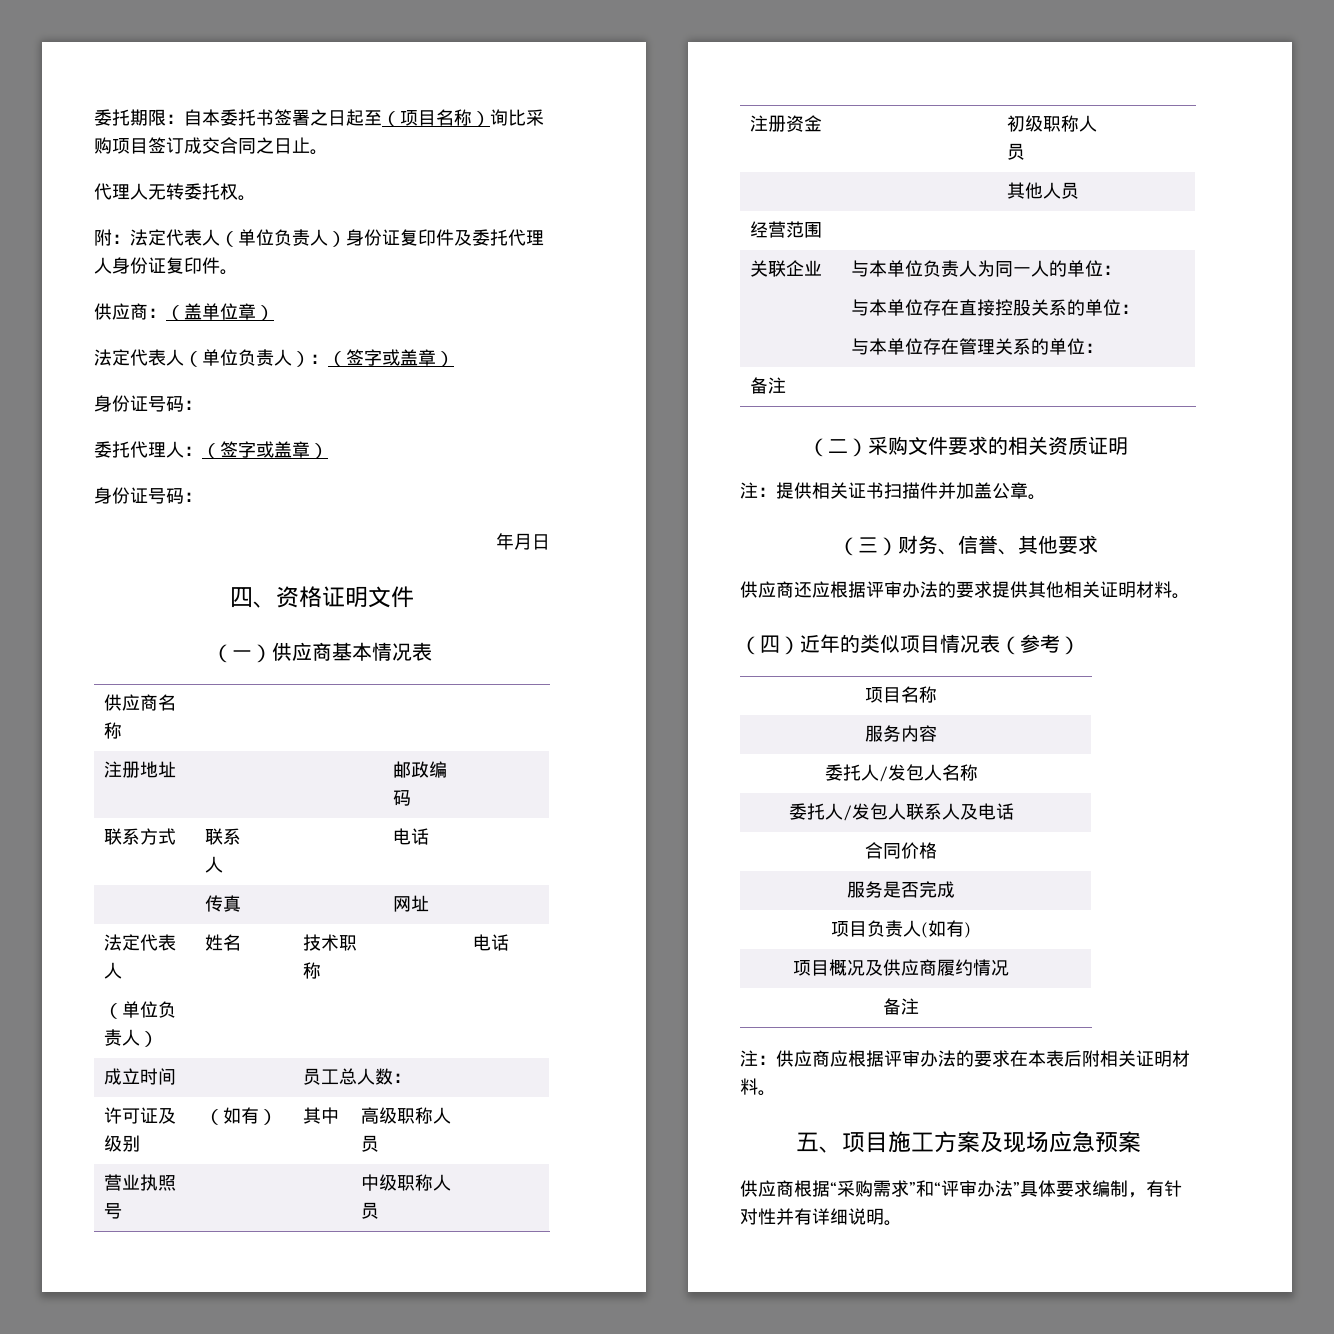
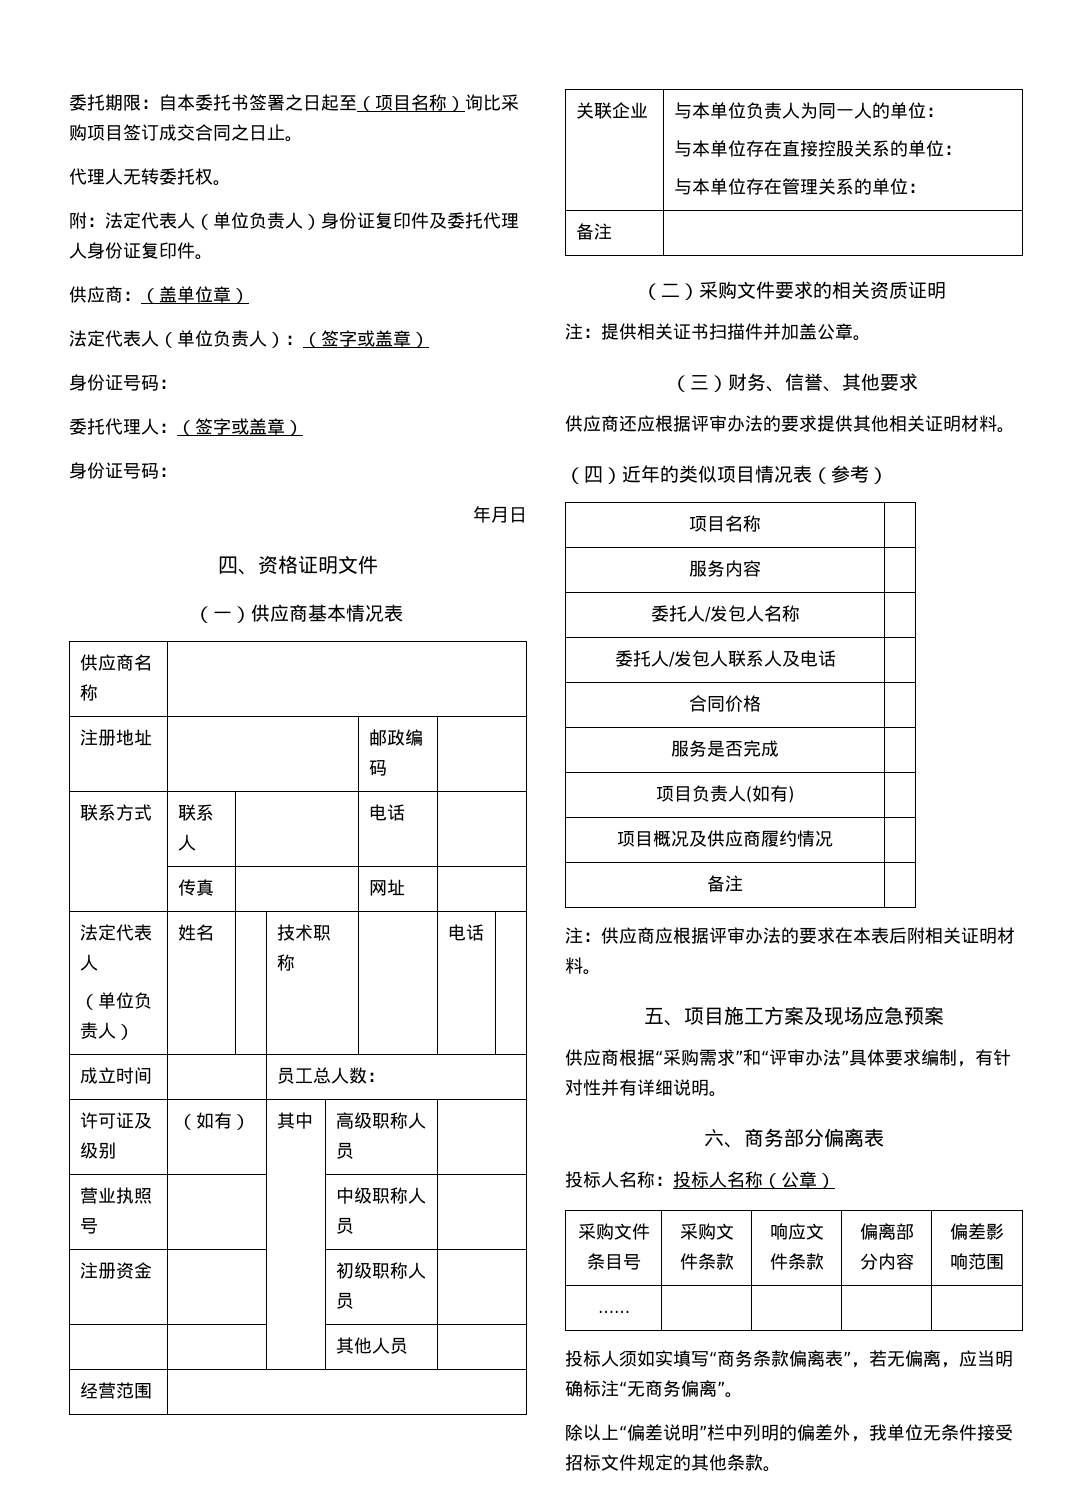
+ 六、商务部分偏离表
+ 投标人名称：投标人名称（公章）
+ 采购文件条目号 | 采购文件条款 | 响应文件条款 | 偏离部分内容 | 偏差影响范围
+ …… | | | |
+ 投标人须如实填写“商务条款偏离表”，若无偏离，应当明确标注“无商务偏离”。
+ 除以上“偏差说明”栏中列明的偏差外，我单位无条件接受招标文件规定的其他条款。

